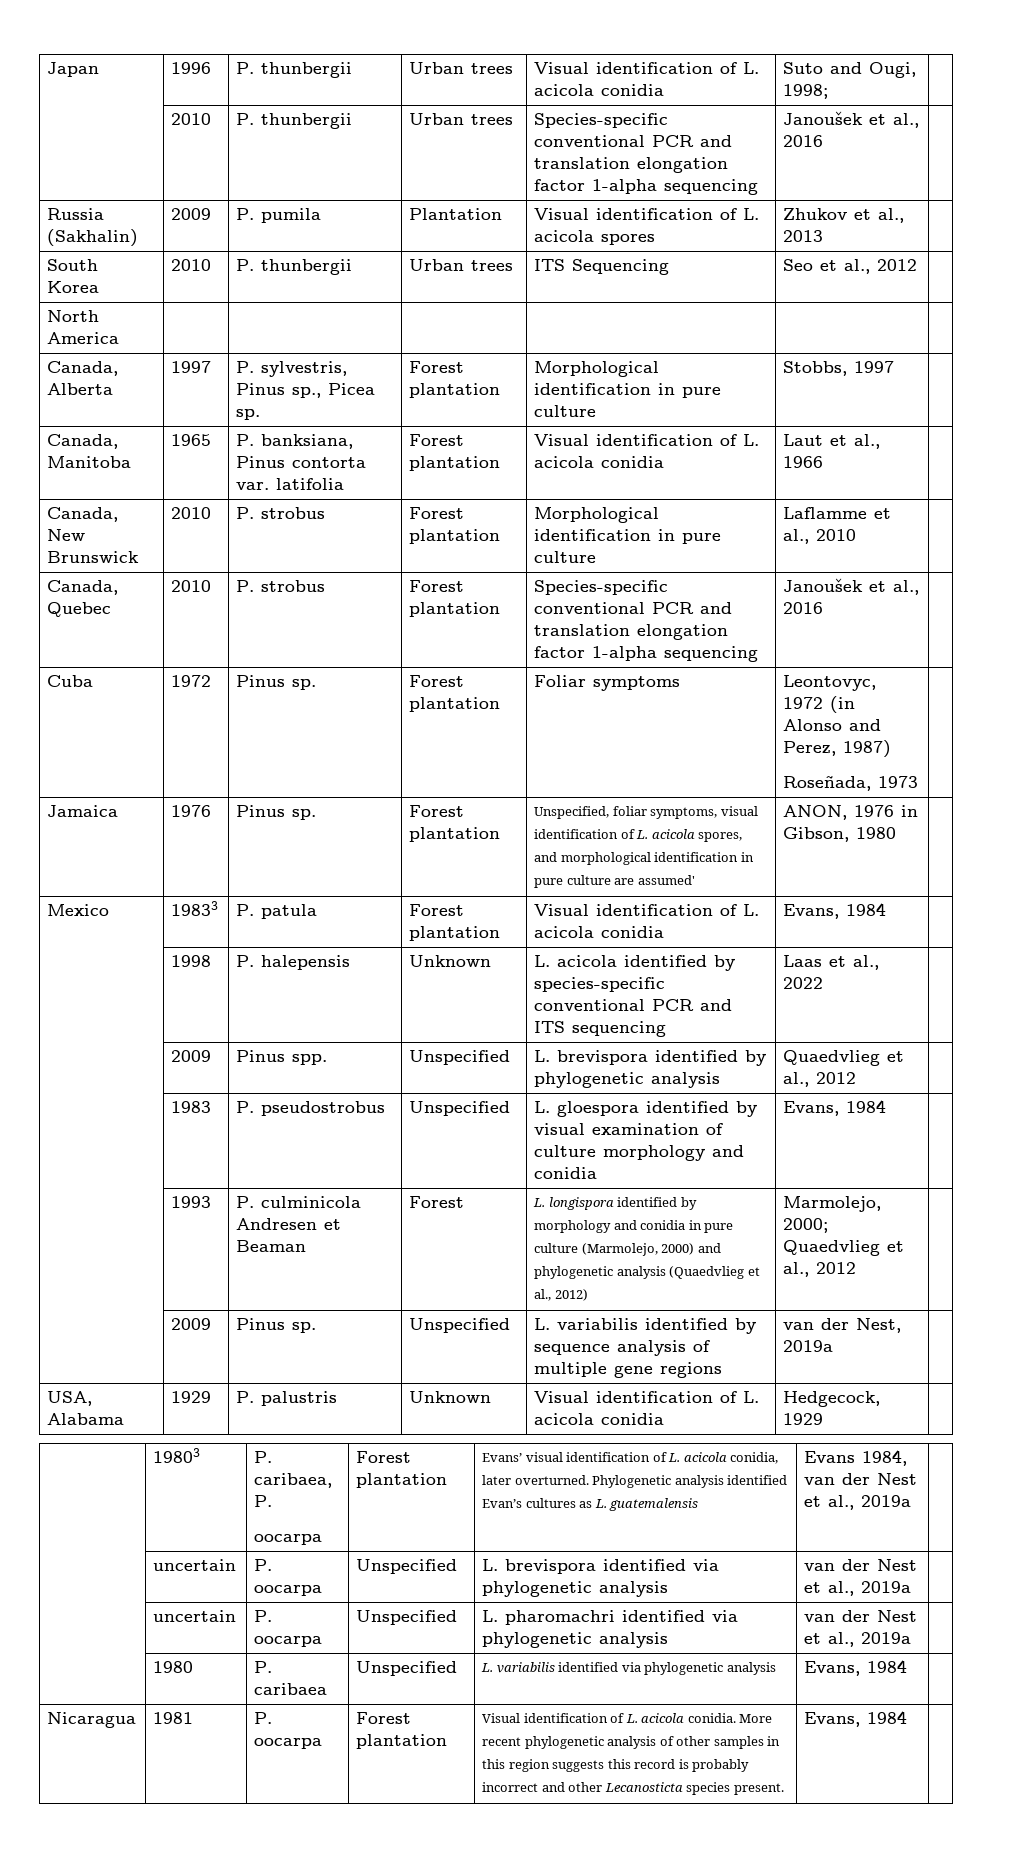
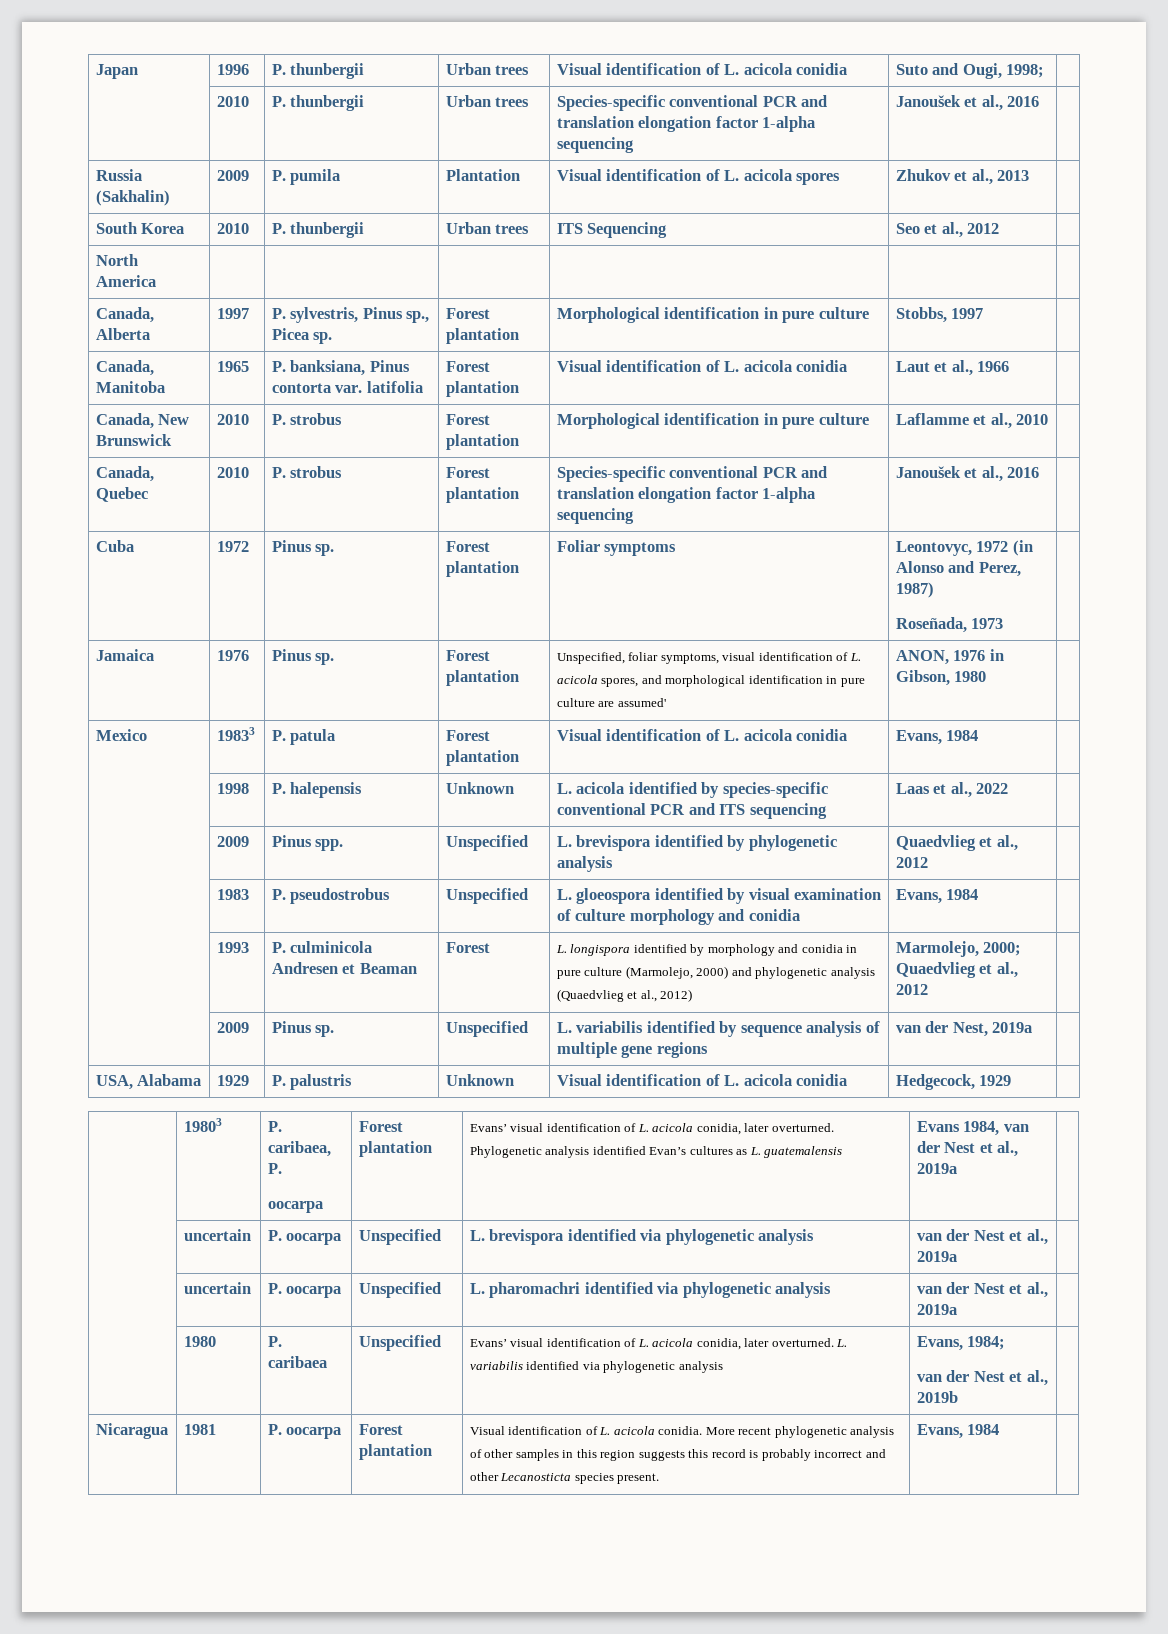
- | 1983 | P. pseudostrobus | Unspecified | L. gloespora identified by visual examination of culture morphology and conidia | Evans, 1984 |
+ | 1983 | P. pseudostrobus | Unspecified | L. gloeospora identified by visual examination of culture morphology and conidia | Evans, 1984 |
- | 1980 | P. caribaea | Unspecified | L. variabilis identified via phylogenetic analysis | Evans, 1984 |
+ | 1980 | P. caribaea | Unspecified | Evans’ visual identification of L. acicola conidia, later overturned. L. variabilis identified via phylogenetic analysis | Evans, 1984;
+ van der Nest et al., 2019b |

